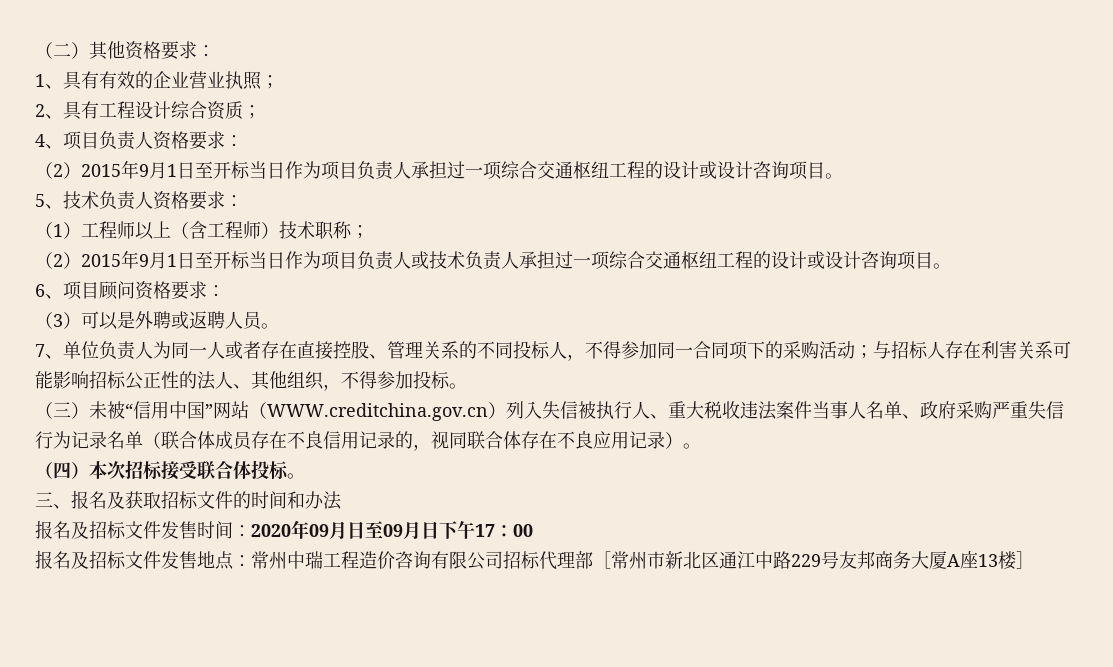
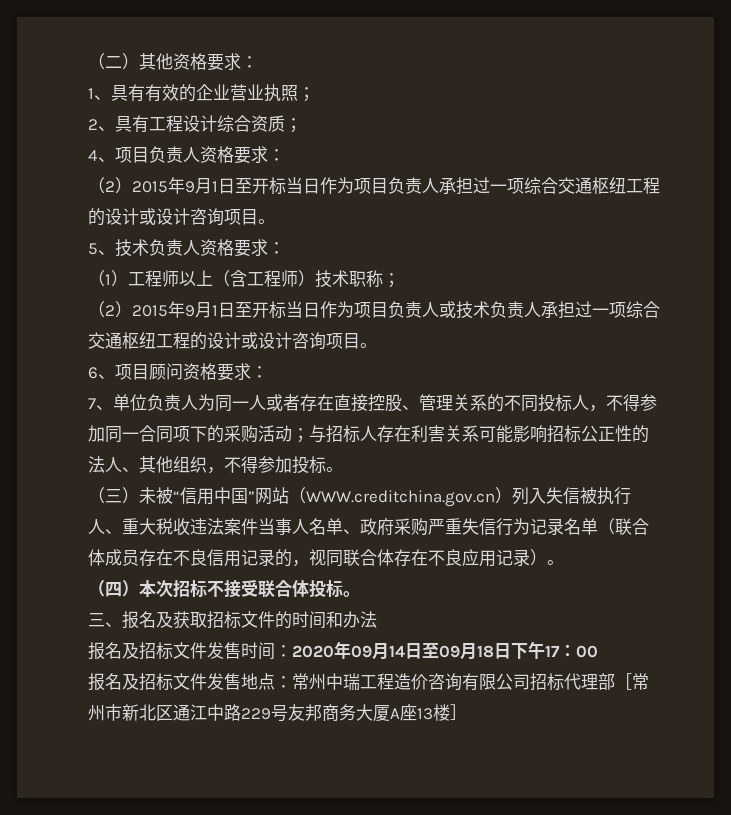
- （3）可以是外聘或返聘人员。
- （四）本次招标接受联合体投标。
+ （四）本次招标不接受联合体投标。
- 报名及招标文件发售时间：2020年09月日至09月日下午17：00
+ 报名及招标文件发售时间：2020年09月14日至09月18日下午17：00

